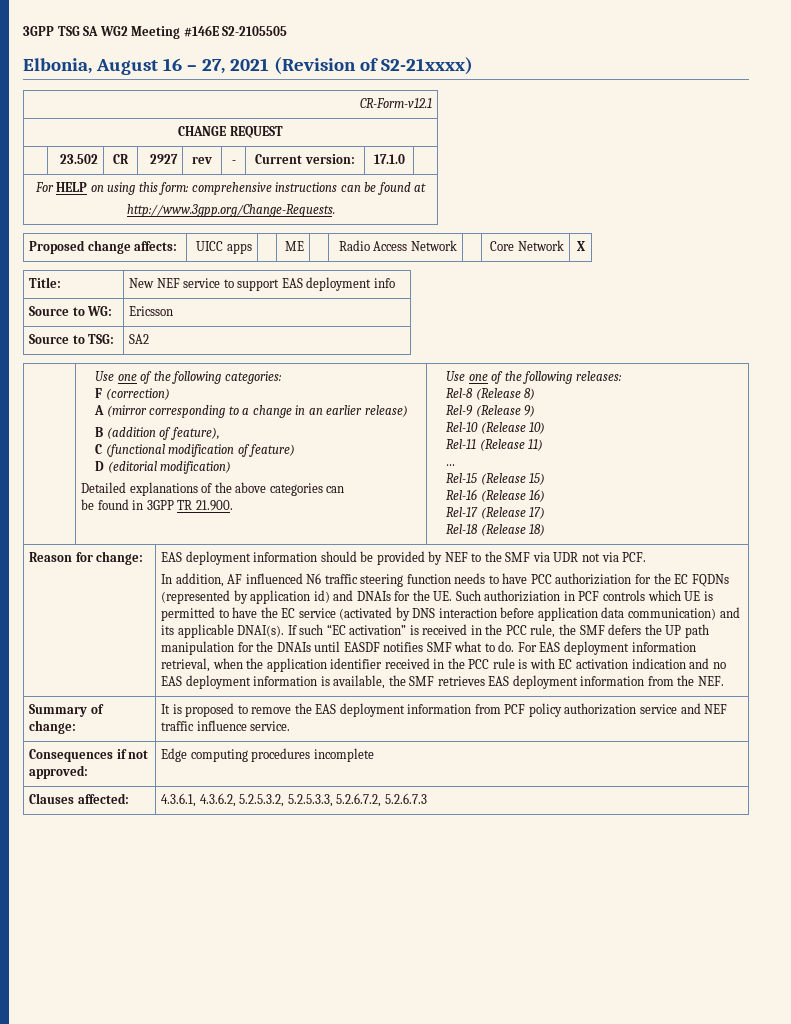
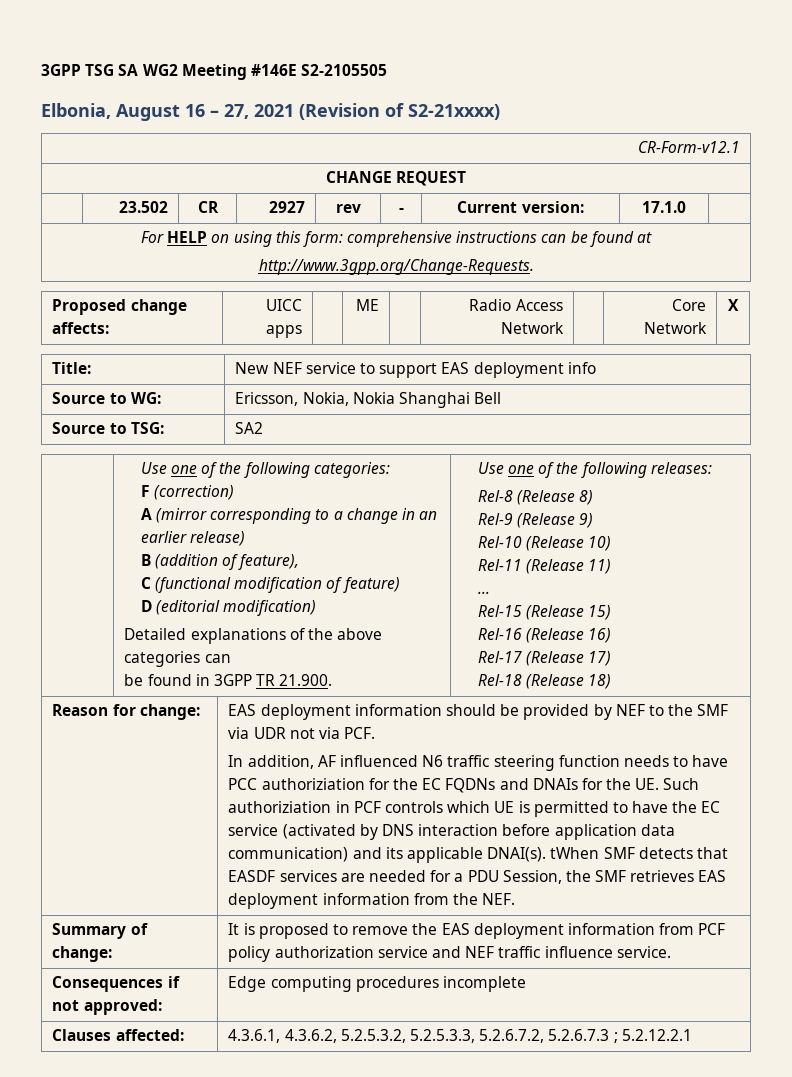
- Source to WG: | Ericsson
+ Source to WG: | Ericsson, Nokia, Nokia Shanghai Bell
- In addition, AF influenced N6 traffic steering function needs to have PCC authoriziation for the EC FQDNs (represented by application id) and DNAIs for the UE. Such authoriziation in PCF controls which UE is permitted to have the EC service (activated by DNS interaction before application data communication) and its applicable DNAI(s). If such “EC activation” is received in the PCC rule, the SMF defers the UP path manipulation for the DNAIs until EASDF notifies SMF what to do. For EAS deployment information retrieval, when the application identifier received in the PCC rule is with EC activation indication and no EAS deployment information is available, the SMF retrieves EAS deployment information from the NEF.
+ In addition, AF influenced N6 traffic steering function needs to have PCC authoriziation for the EC FQDNs and DNAIs for the UE. Such authoriziation in PCF controls which UE is permitted to have the EC service (activated by DNS interaction before application data communication) and its applicable DNAI(s). tWhen SMF detects that EASDF services are needed for a PDU Session, the SMF retrieves EAS deployment information from the NEF.
- Clauses affected: | 4.3.6.1, 4.3.6.2, 5.2.5.3.2, 5.2.5.3.3, 5.2.6.7.2, 5.2.6.7.3
+ Clauses affected: | 4.3.6.1, 4.3.6.2, 5.2.5.3.2, 5.2.5.3.3, 5.2.6.7.2, 5.2.6.7.3 ; 5.2.12.2.1

